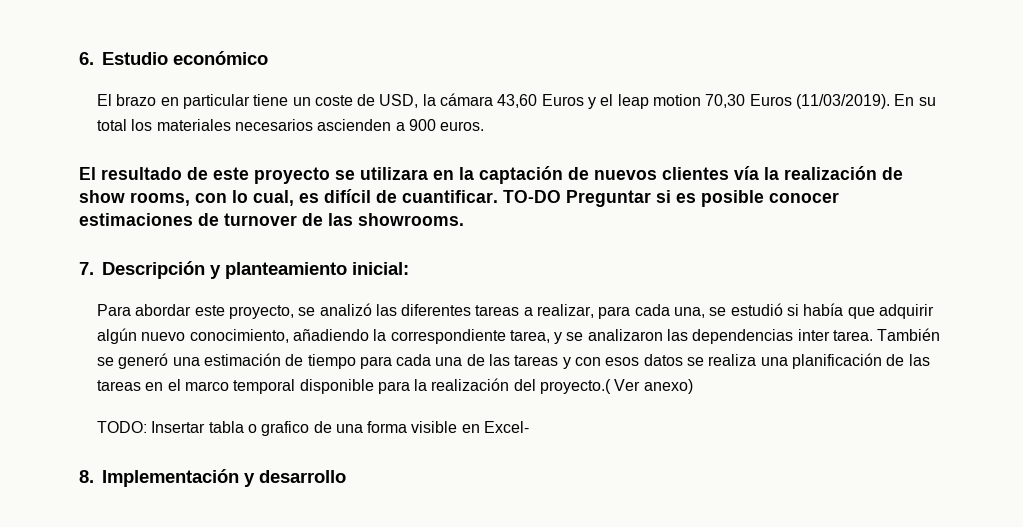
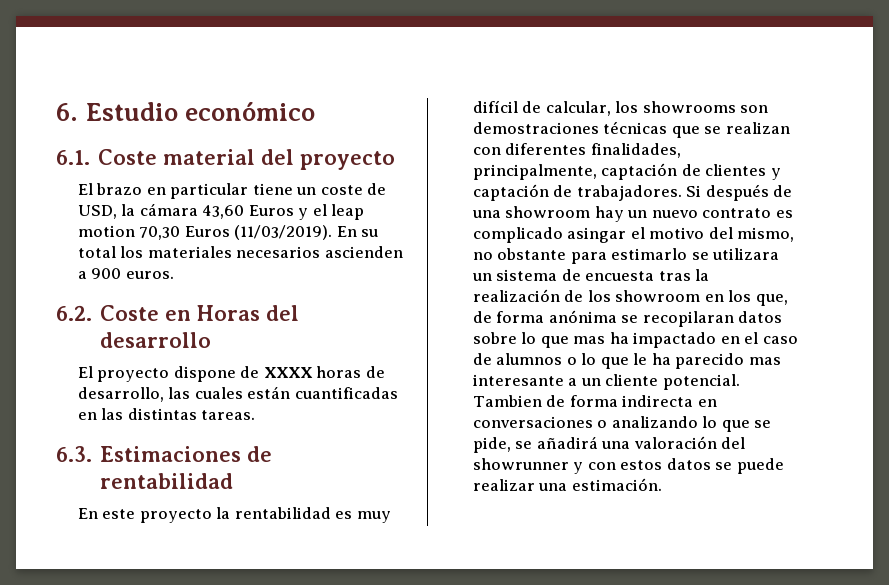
+ 6.1. Coste material del proyecto
- El resultado de este proyecto se utilizara en la captación de nuevos clientes vía la realización de show rooms, con lo cual, es difícil de cuantificar. TO-DO Preguntar si es posible conocer estimaciones de turnover de las showrooms.
- 7. Descripción y planteamiento inicial:
- Para abordar este proyecto, se analizó las diferentes tareas a realizar, para cada una, se estudió si había que adquirir algún nuevo conocimiento, añadiendo la correspondiente tarea, y se analizaron las dependencias inter tarea. También se generó una estimación de tiempo para cada una de las tareas y con esos datos se realiza una planificación de las tareas en el marco temporal disponible para la realización del proyecto.( Ver anexo)
- TODO: Insertar tabla o grafico de una forma visible en Excel-
- 8. Implementación y desarrollo
+ 6.2. Coste en Horas del desarrollo
+ El proyecto dispone de XXXX horas de desarrollo, las cuales están cuantificadas en las distintas tareas.
+ 6.3. Estimaciones de rentabilidad
+ En este proyecto la rentabilidad es muy difícil de calcular, los showrooms son demostraciones técnicas que se realizan con diferentes finalidades, principalmente, captación de clientes y captación de trabajadores. Si después de una showroom hay un nuevo contrato es complicado asingar el motivo del mismo, no obstante para estimarlo se utilizara un sistema de encuesta tras la realización de los showroom en los que, de forma anónima se recopilaran datos sobre lo que mas ha impactado en el caso de alumnos o lo que le ha parecido mas interesante a un cliente potencial. Tambien de forma indirecta en conversaciones o analizando lo que se pide, se añadirá una valoración del showrunner y con estos datos se puede realizar una estimación.

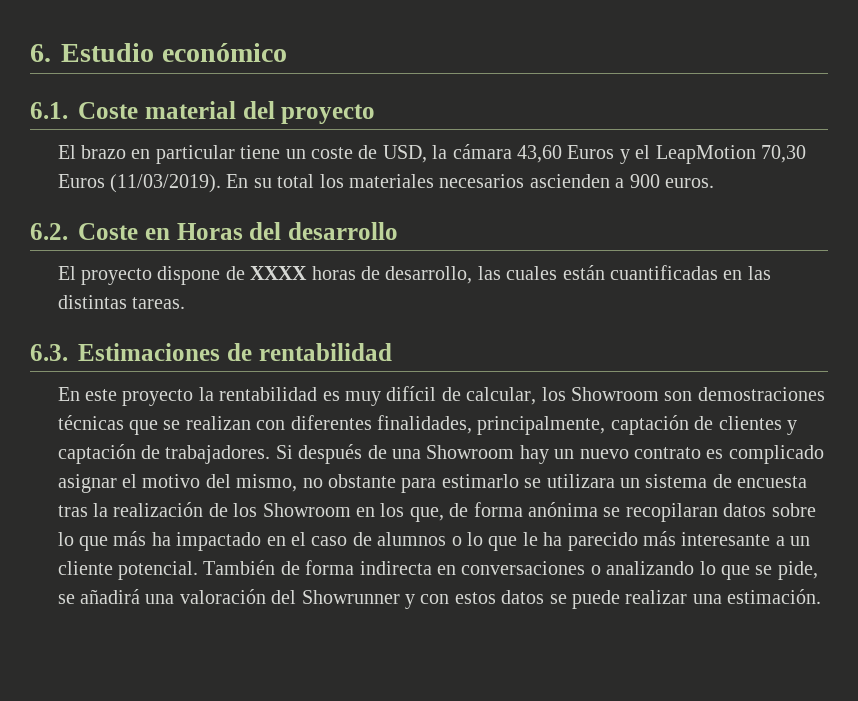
- El brazo en particular tiene un coste de USD, la cámara 43,60 Euros y el leap motion 70,30 Euros (11/03/2019).
+ El brazo en particular tiene un coste de USD, la cámara 43,60 Euros y el LeapMotion 70,30 Euros (11/03/2019).
- En este proyecto la rentabilidad es muy difícil de calcular, los showrooms son demostraciones técnicas que se realizan con diferentes finalidades, principalmente, captación de clientes y captación de trabajadores.
+ En este proyecto la rentabilidad es muy difícil de calcular, los Showroom son demostraciones técnicas que se realizan con diferentes finalidades, principalmente, captación de clientes y captación de trabajadores.
- Si después de una showroom hay un nuevo contrato es complicado asingar el motivo del mismo, no obstante para estimarlo se utilizara un sistema de encuesta tras la realización de los showroom en los que, de forma anónima se recopilaran datos sobre lo que mas ha impactado en el caso de alumnos o lo que le ha parecido mas interesante a un cliente potencial.
+ Si después de una Showroom hay un nuevo contrato es complicado asignar el motivo del mismo, no obstante para estimarlo se utilizara un sistema de encuesta tras la realización de los Showroom en los que, de forma anónima se recopilaran datos sobre lo que más ha impactado en el caso de alumnos o lo que le ha parecido más interesante a un cliente potencial.
- Tambien de forma indirecta en conversaciones o analizando lo que se pide, se añadirá una valoración del showrunner y con estos datos se puede realizar una estimación.
+ También de forma indirecta en conversaciones o analizando lo que se pide, se añadirá una valoración del Showrunner y con estos datos se puede realizar una estimación.

